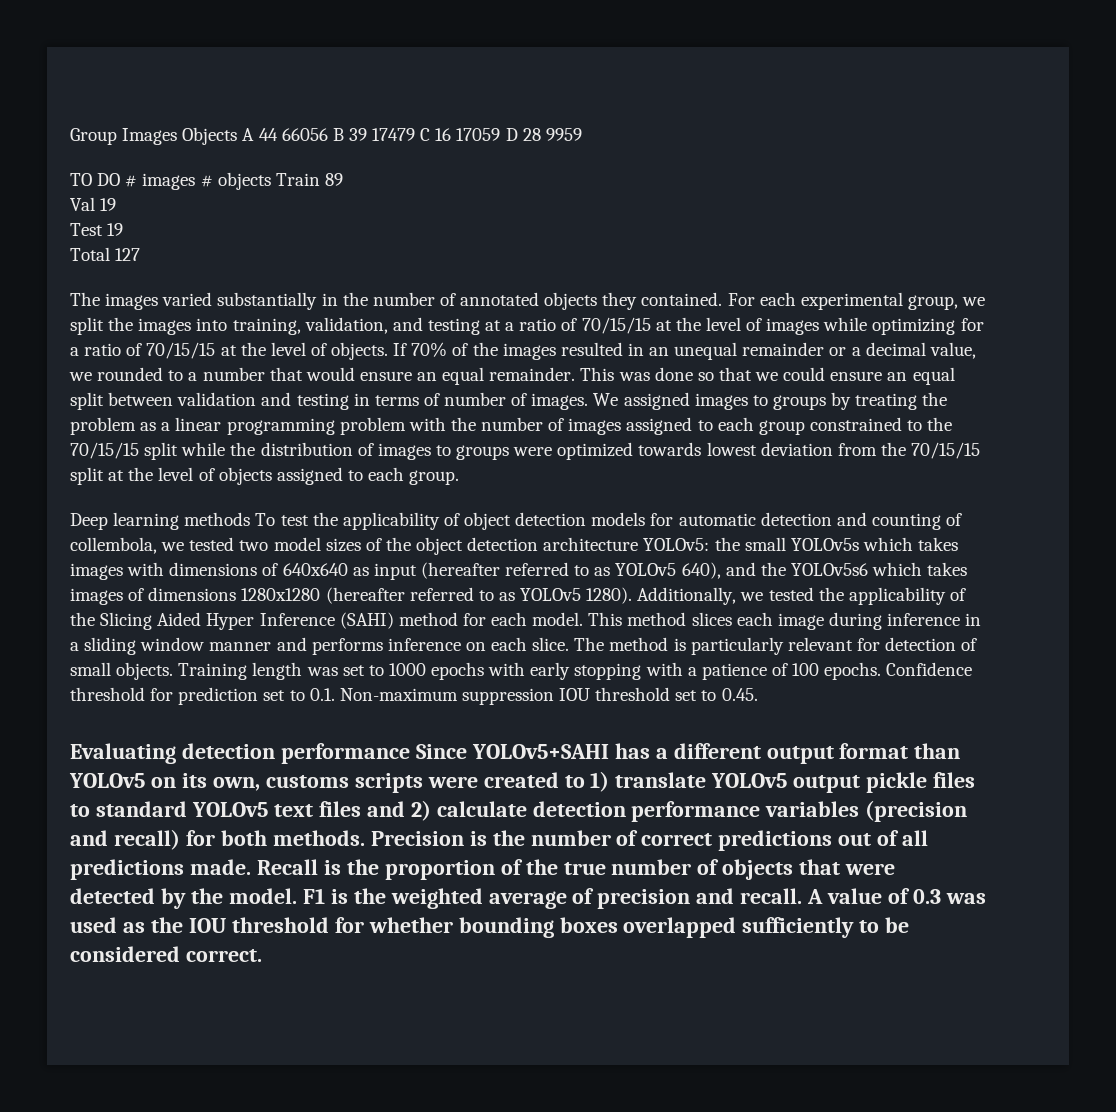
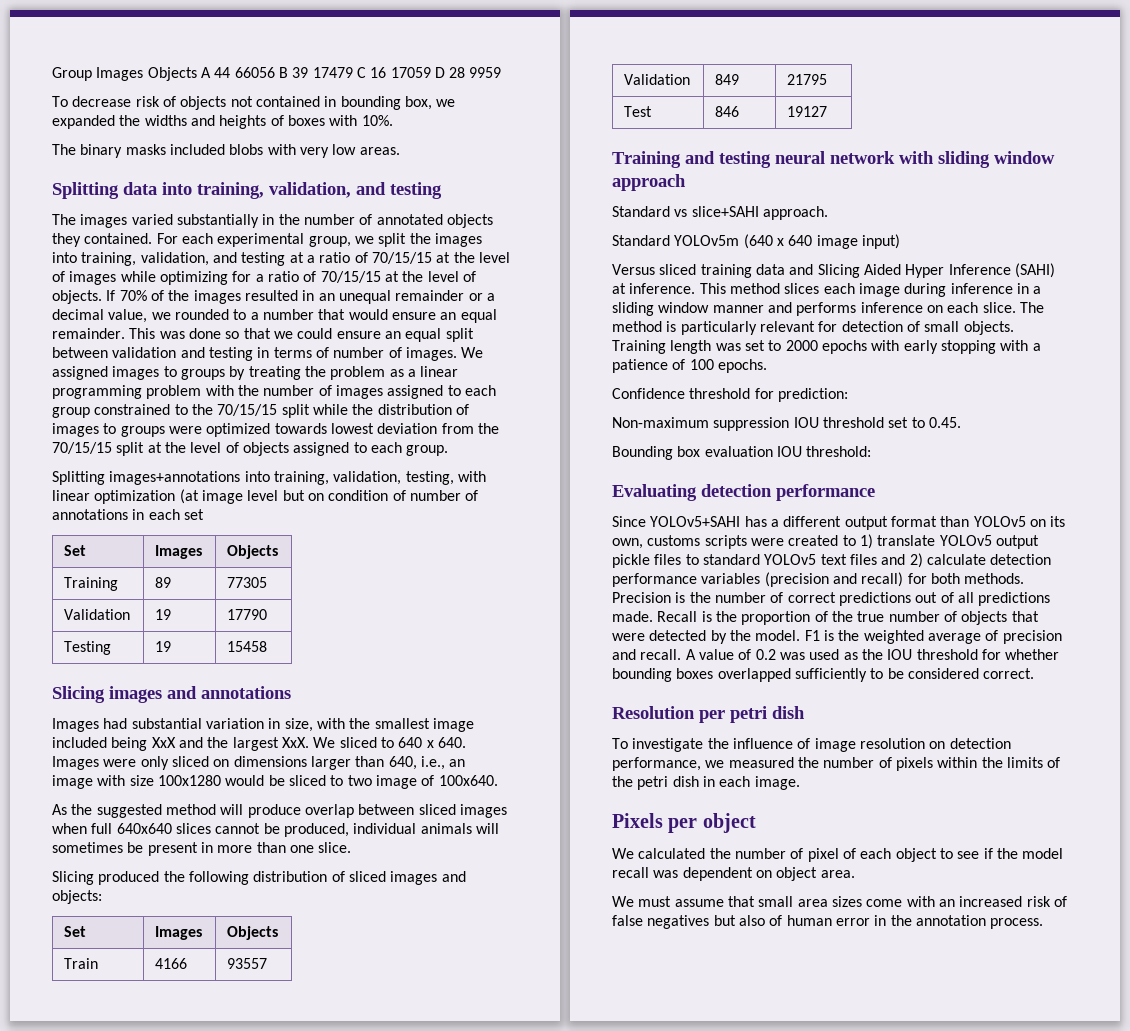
- TO DO # images # objects Train 89
- Val 19
- Test 19
- Total 127
+ To decrease risk of objects not contained in bounding box, we expanded the widths and heights of boxes with 10%.
+ The binary masks included blobs with very low areas.
+ Splitting data into training, validation, and testing
- Deep learning methods To test the applicability of object detection models for automatic detection and counting of collembola, we tested two model sizes of the object detection architecture YOLOv5: the small YOLOv5s which takes images with dimensions of 640x640 as input (hereafter referred to as YOLOv5 640), and the YOLOv5s6 which takes images of dimensions 1280x1280 (hereafter referred to as YOLOv5 1280). Additionally, we tested the applicability of the Slicing Aided Hyper Inference (SAHI) method for each model.
+ Splitting images+annotations into training, validation, testing, with linear optimization (at image level but on condition of number of annotations in each set
+ Set | Images | Objects
+ Training | 89 | 77305
+ Validation | 19 | 17790
+ Testing | 19 | 15458
+ Slicing images and annotations
+ Images had substantial variation in size, with the smallest image included being XxX and the largest XxX. We sliced to 640 x 640. Images were only sliced on dimensions larger than 640, i.e., an image with size 100x1280 would be sliced to two image of 100x640.
+ As the suggested method will produce overlap between sliced images when full 640x640 slices cannot be produced, individual animals will sometimes be present in more than one slice.
+ Slicing produced the following distribution of sliced images and objects:
+ Set | Images | Objects
+ Train | 4166 | 93557
+ Validation | 849 | 21795
+ Test | 846 | 19127
+ Training and testing neural network with sliding window approach
+ Standard vs slice+SAHI approach.
+ Standard YOLOv5m (640 x 640 image input)
+ Versus sliced training data and Slicing Aided Hyper Inference (SAHI) at inference.
- Training length was set to 1000 epochs with early stopping with a patience of 100 epochs. Confidence threshold for prediction set to 0.1. Non-maximum suppression IOU threshold set to 0.45.
+ Training length was set to 2000 epochs with early stopping with a patience of 100 epochs.
+ Confidence threshold for prediction:
+ Non-maximum suppression IOU threshold set to 0.45.
+ Bounding box evaluation IOU threshold:
- Evaluating detection performance Since YOLOv5+SAHI has a different output format than YOLOv5 on its own, customs scripts were created to 1) translate YOLOv5 output pickle files to standard YOLOv5 text files and 2) calculate detection performance variables (precision and recall) for both methods.
+ Evaluating detection performance
+ Since YOLOv5+SAHI has a different output format than YOLOv5 on its own, customs scripts were created to 1) translate YOLOv5 output pickle files to standard YOLOv5 text files and 2) calculate detection performance variables (precision and recall) for both methods.
- A value of 0.3 was used as the IOU threshold for whether bounding boxes overlapped sufficiently to be considered correct.
+ A value of 0.2 was used as the IOU threshold for whether bounding boxes overlapped sufficiently to be considered correct.
+ Resolution per petri dish
+ To investigate the influence of image resolution on detection performance, we measured the number of pixels within the limits of the petri dish in each image.
+ Pixels per object
+ We calculated the number of pixel of each object to see if the model recall was dependent on object area.
+ We must assume that small area sizes come with an increased risk of false negatives but also of human error in the annotation process.

